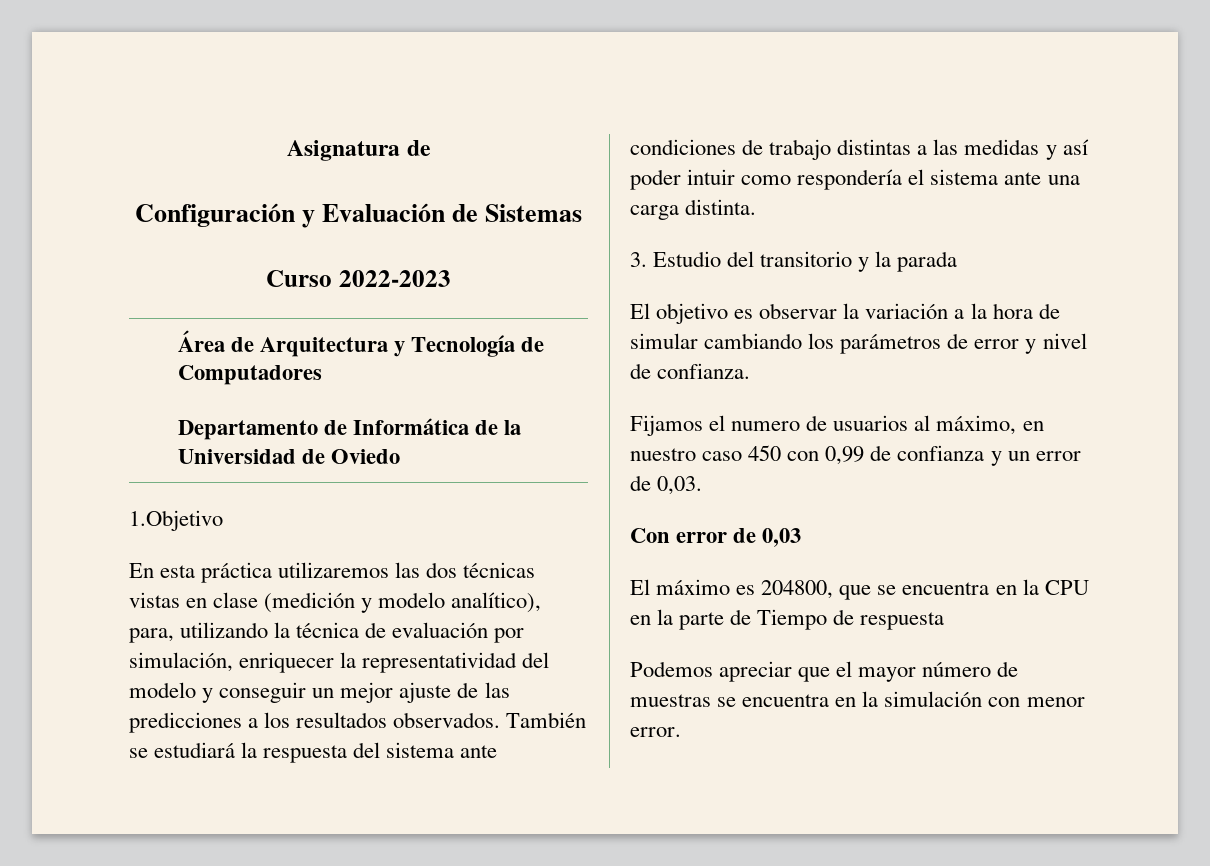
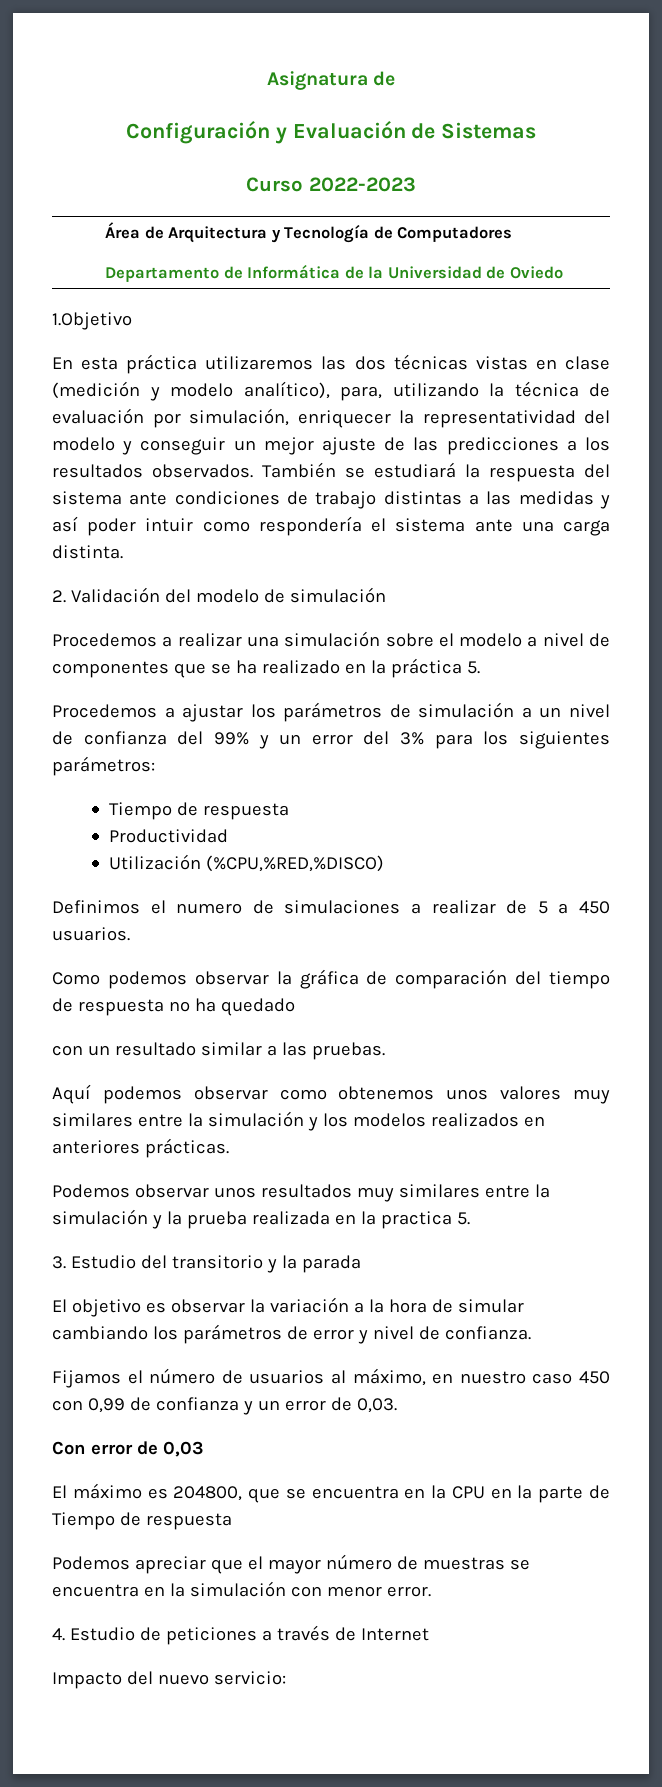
+ 2. Validación del modelo de simulación
+ Procedemos a realizar una simulación sobre el modelo a nivel de componentes que se ha realizado en la práctica 5.
+ Procedemos a ajustar los parámetros de simulación a un nivel de confianza del 99% y un error del 3% para los siguientes parámetros:
+ Tiempo de respuesta
+ Productividad
+ Utilización (%CPU,%RED,%DISCO)
+ Definimos el numero de simulaciones a realizar de 5 a 450 usuarios.
+ Como podemos observar la gráfica de comparación del tiempo de respuesta no ha quedado
+ con un resultado similar a las pruebas.
+ Aquí podemos observar como obtenemos unos valores muy similares entre la simulación y los modelos realizados en anteriores prácticas.
+ Podemos observar unos resultados muy similares entre la simulación y la prueba realizada en la practica 5.
- Fijamos el numero de usuarios al máximo, en nuestro caso 450 con 0,99 de confianza y un error de 0,03.
+ Fijamos el número de usuarios al máximo, en nuestro caso 450 con 0,99 de confianza y un error de 0,03.
+ 4. Estudio de peticiones a través de Internet
+ Impacto del nuevo servicio:

